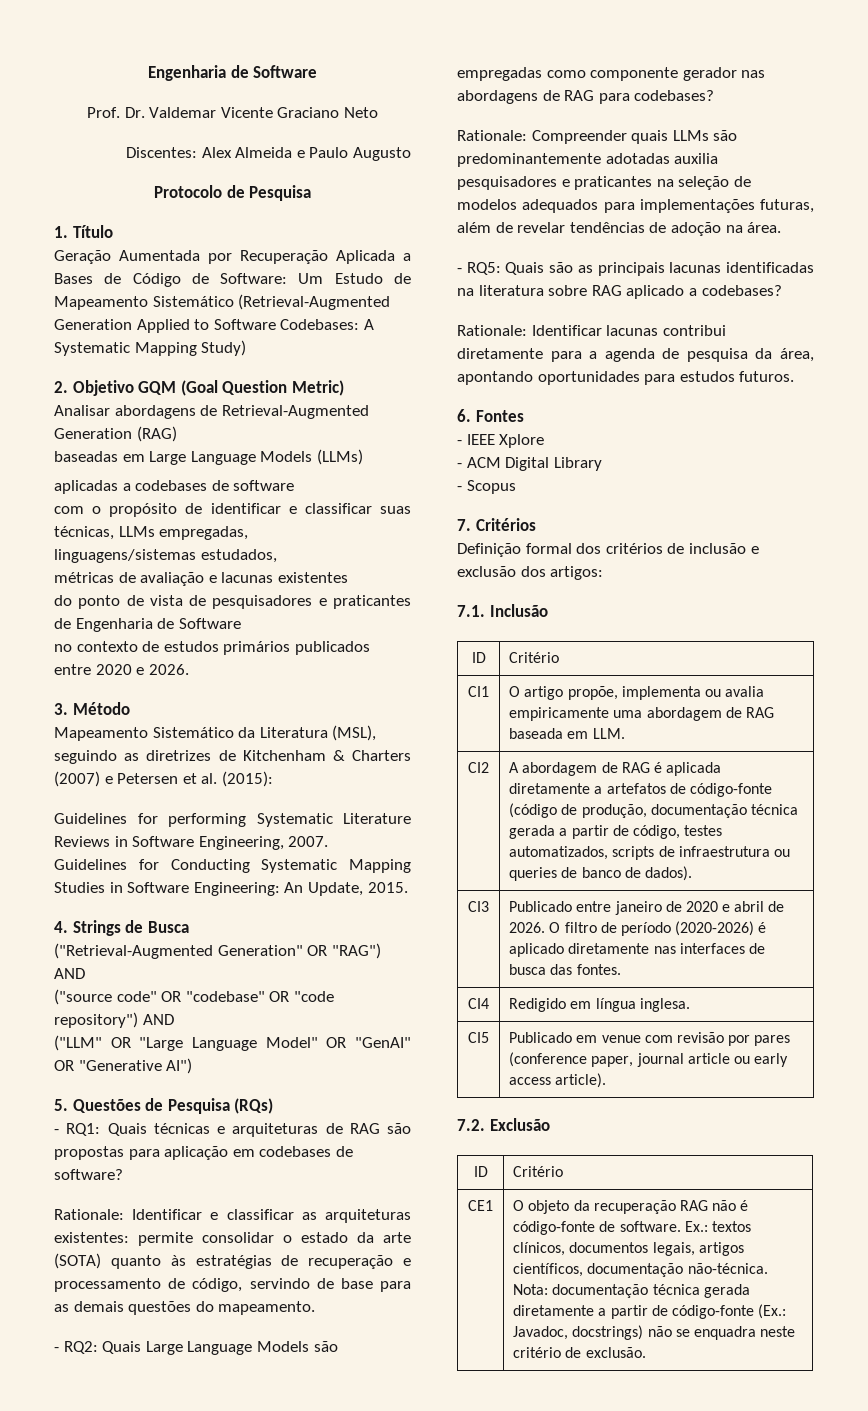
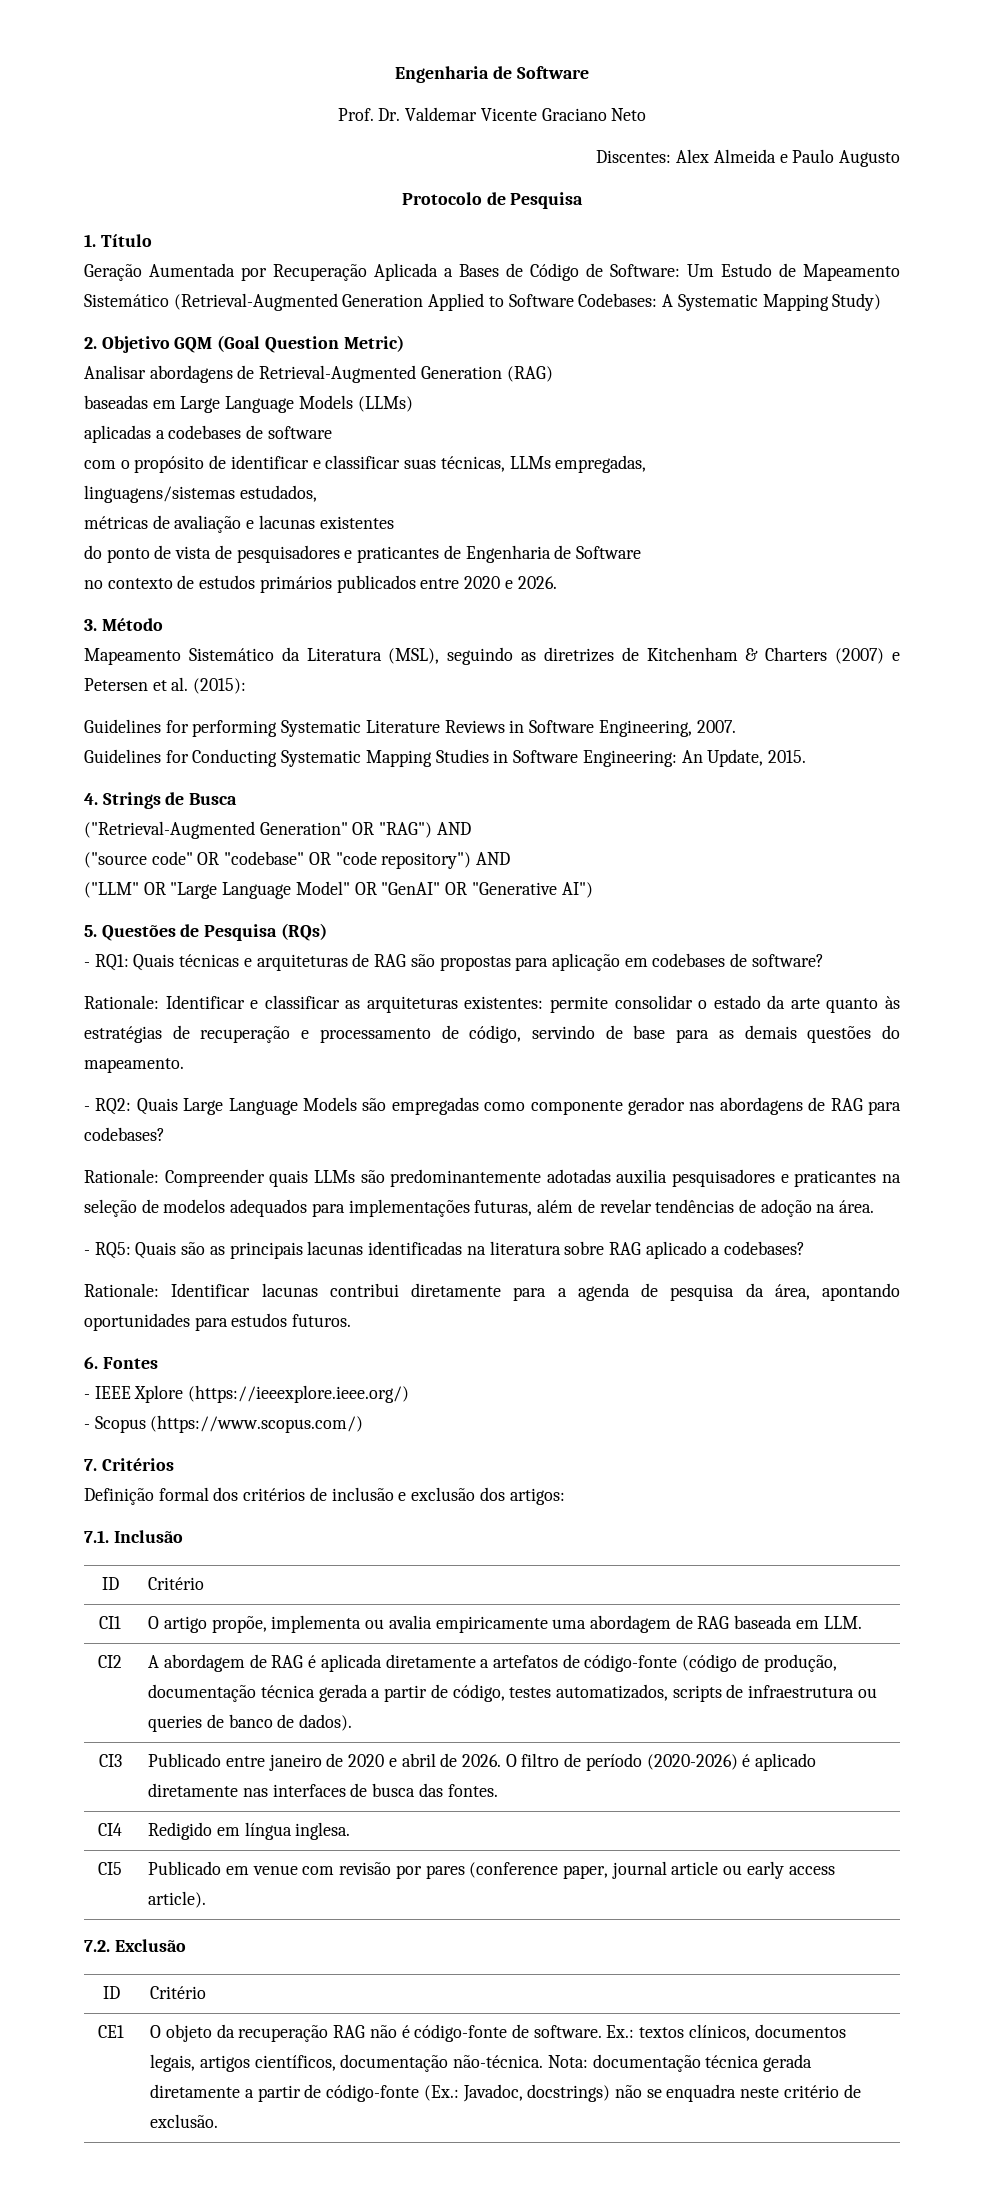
- Rationale: Identificar e classificar as arquiteturas existentes: permite consolidar o estado da arte (SOTA) quanto às estratégias de recuperação e processamento de código, servindo de base para as demais questões do mapeamento.
+ Rationale: Identificar e classificar as arquiteturas existentes: permite consolidar o estado da arte quanto às estratégias de recuperação e processamento de código, servindo de base para as demais questões do mapeamento.
- - IEEE Xplore
- - ACM Digital Library
+ - IEEE Xplore (https://ieeexplore.ieee.org/)
- - Scopus
+ - Scopus (https://www.scopus.com/)

